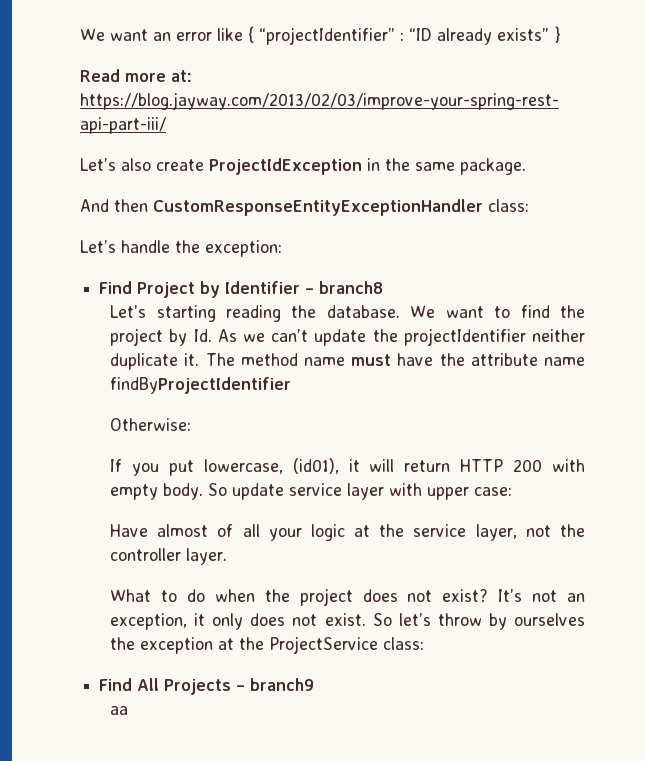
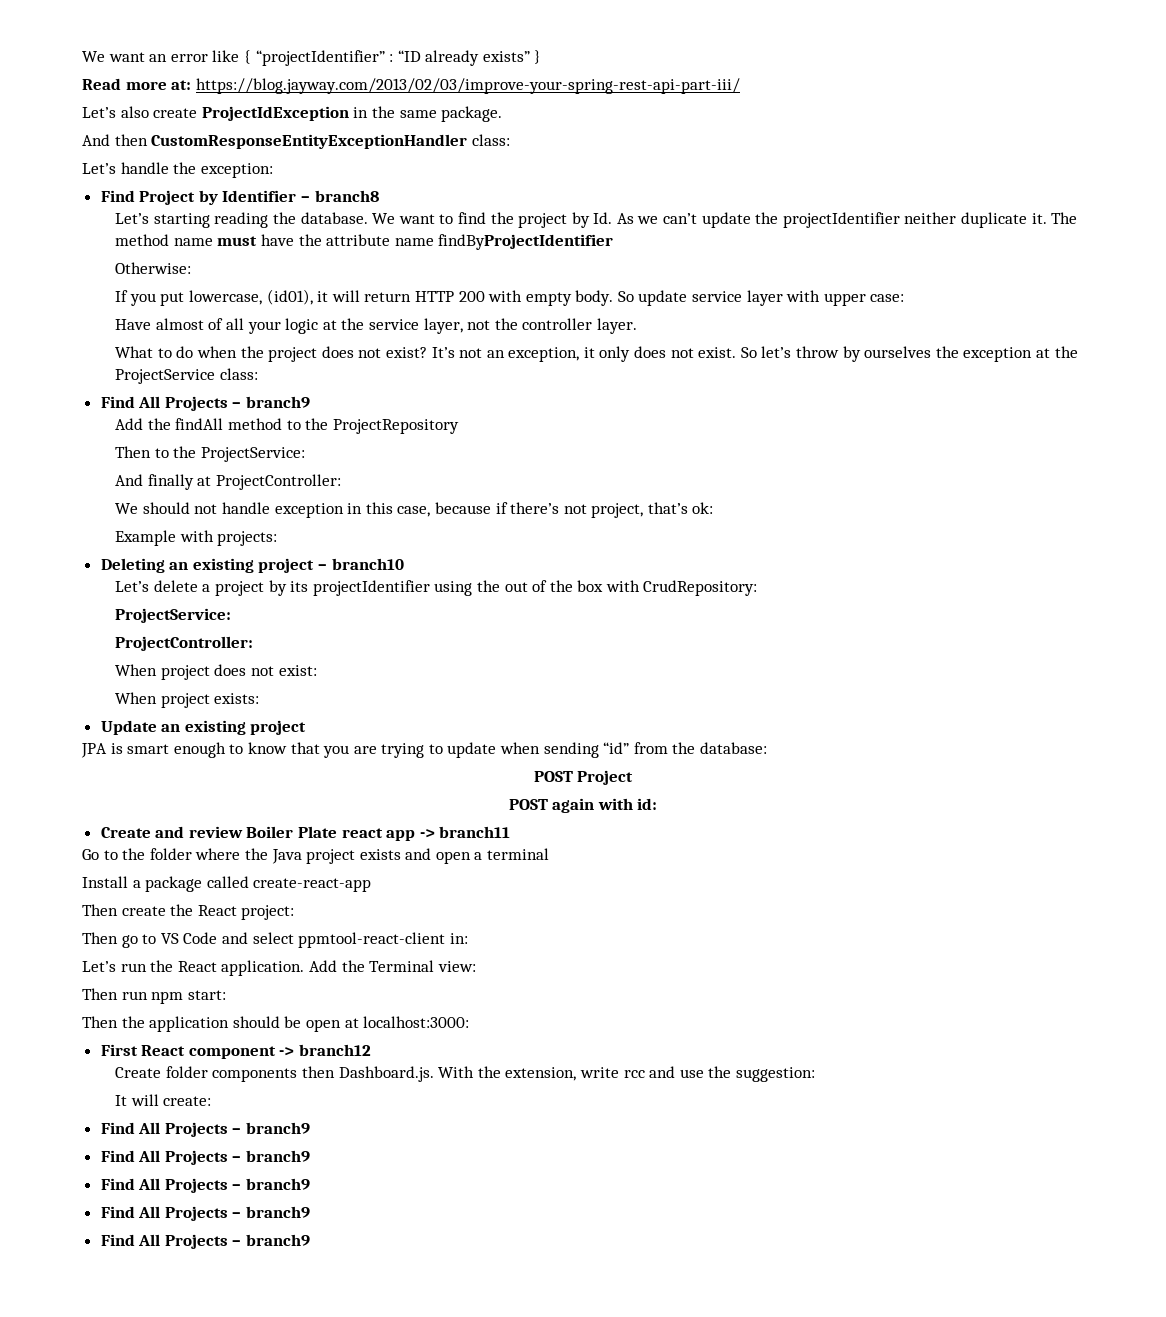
- aa
+ Add the findAll method to the ProjectRepository
+ Then to the ProjectService:
+ And finally at ProjectController:
+ We should not handle exception in this case, because if there’s not project, that’s ok:
+ Example with projects:
+ Deleting an existing project – branch10
+ Let’s delete a project by its projectIdentifier using the out of the box with CrudRepository:
+ ProjectService:
+ ProjectController:
+ When project does not exist:
+ When project exists:
+ Update an existing project
+ JPA is smart enough to know that you are trying to update when sending “id” from the database:
+ POST Project
+ POST again with id:
+ Create and review Boiler Plate react app -> branch11
+ Go to the folder where the Java project exists and open a terminal
+ Install a package called create-react-app
+ Then create the React project:
+ Then go to VS Code and select ppmtool-react-client in:
+ Let’s run the React application. Add the Terminal view:
+ Then run npm start:
+ Then the application should be open at localhost:3000:
+ First React component -> branch12
+ Create folder components then Dashboard.js. With the extension, write rcc and use the suggestion:
+ It will create:
+ Find All Projects – branch9
+ Find All Projects – branch9
+ Find All Projects – branch9
+ Find All Projects – branch9
+ Find All Projects – branch9

